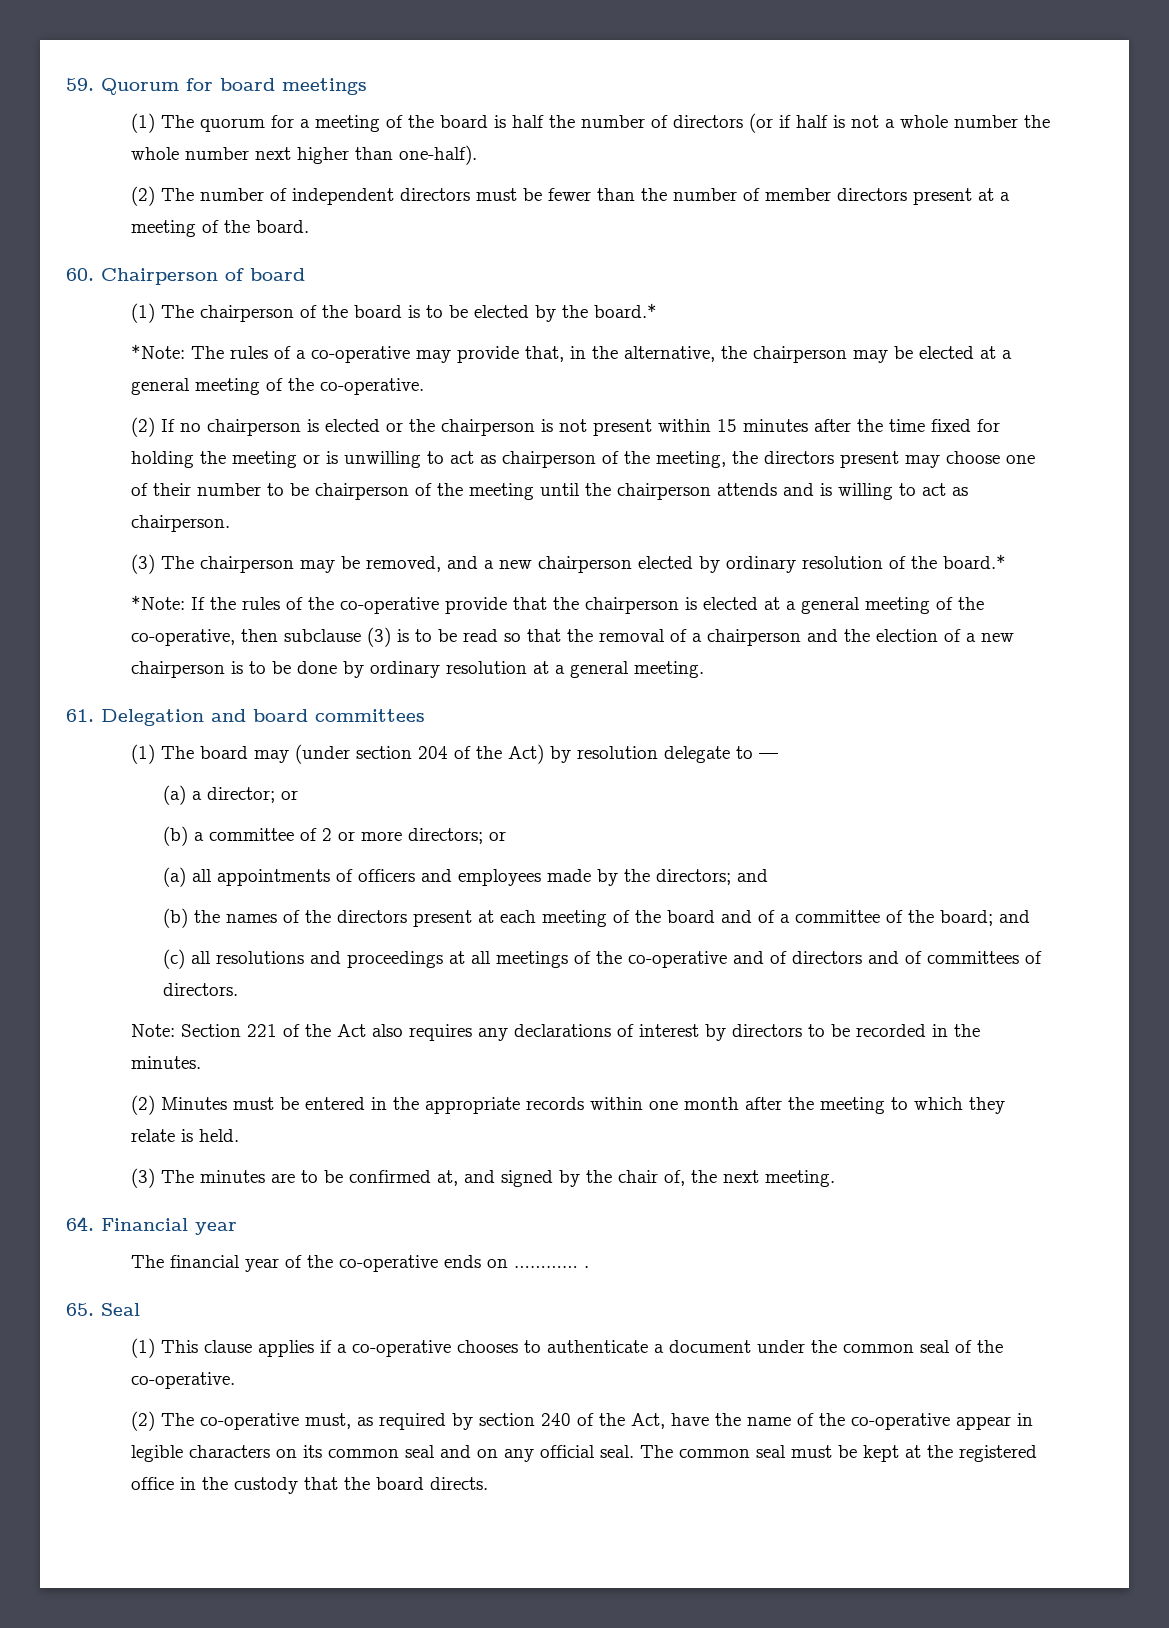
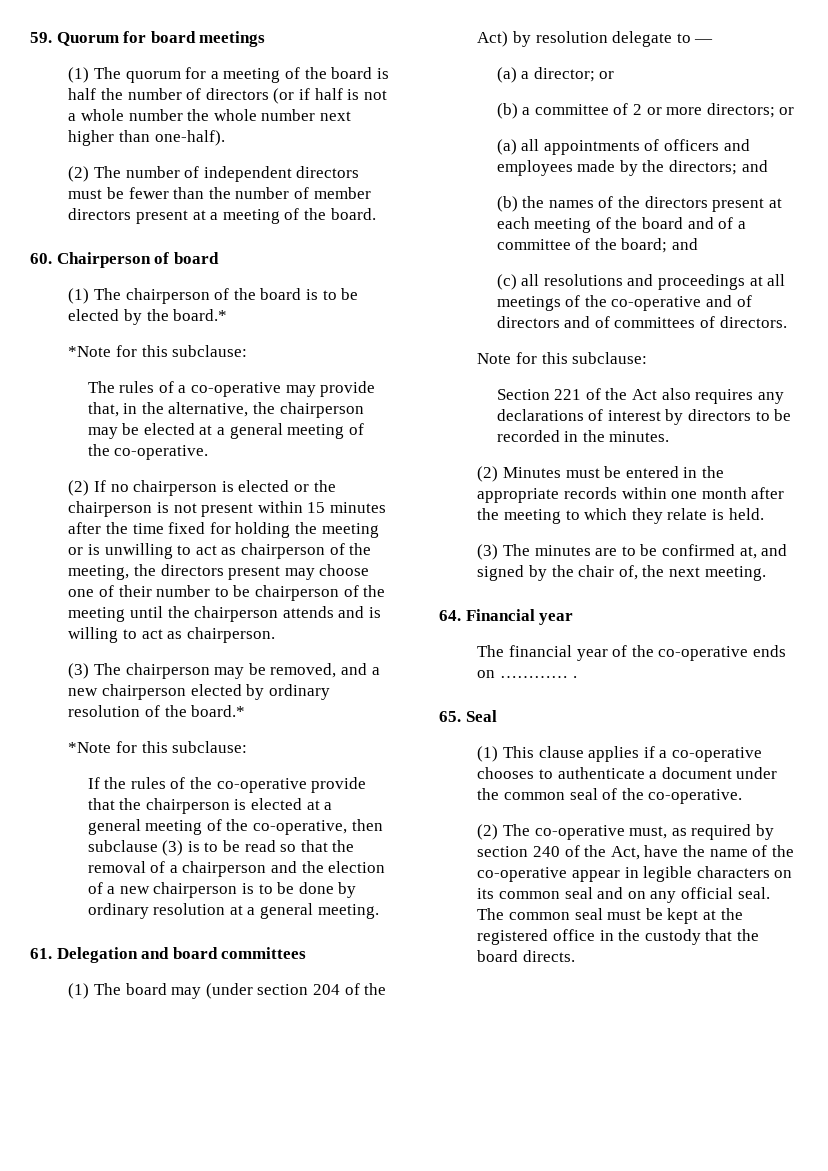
  (1) The chairperson of the board is to be elected by the board.*
- *Note: The rules of a co-operative may provide that, in the alternative, the chairperson may be elected at a general meeting of the co-operative.
+ *Note for this subclause:
+ The rules of a co-operative may provide that, in the alternative, the chairperson may be elected at a general meeting of the co-operative.
  (3) The chairperson may be removed, and a new chairperson elected by ordinary resolution of the board.*
- *Note: If the rules of the co-operative provide that the chairperson is elected at a general meeting of the co-operative, then subclause (3) is to be read so that the removal of a chairperson and the election of a new chairperson is to be done by ordinary resolution at a general meeting.
+ *Note for this subclause:
+ If the rules of the co-operative provide that the chairperson is elected at a general meeting of the co-operative, then subclause (3) is to be read so that the removal of a chairperson and the election of a new chairperson is to be done by ordinary resolution at a general meeting.
- Note: Section 221 of the Act also requires any declarations of interest by directors to be recorded in the minutes.
+ Note for this subclause:
+ Section 221 of the Act also requires any declarations of interest by directors to be recorded in the minutes.

